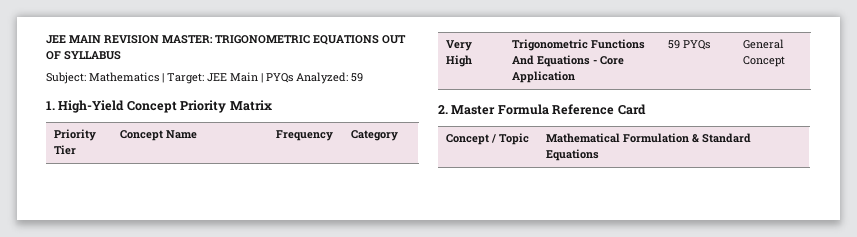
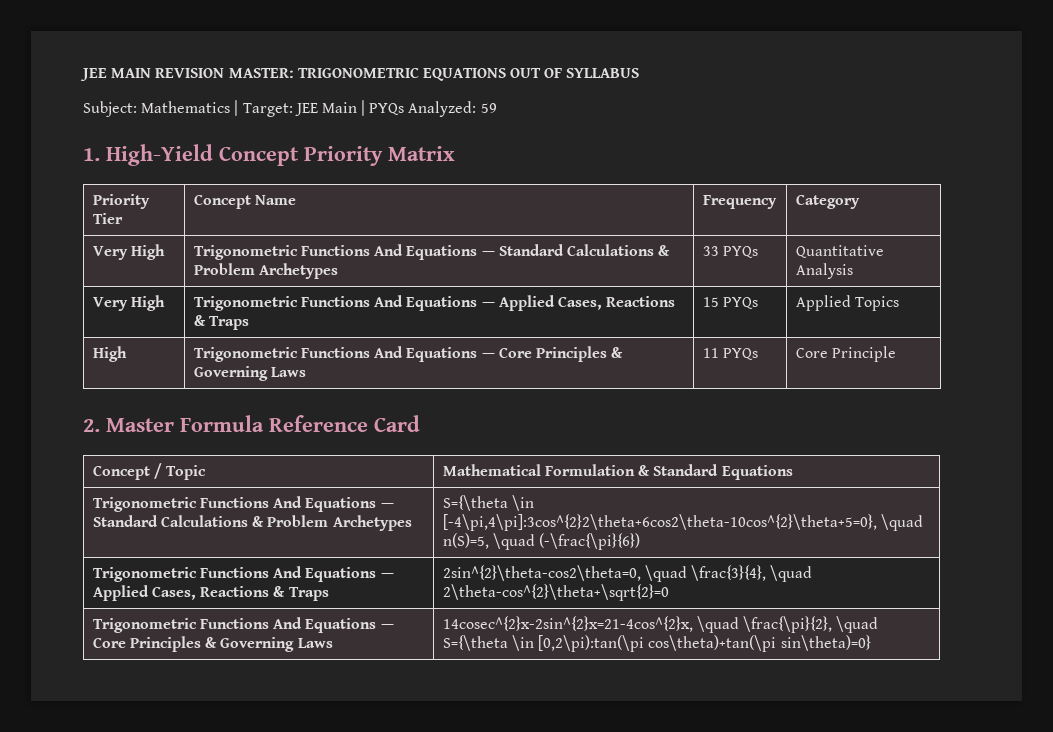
- Very High | Trigonometric Functions And Equations - Core Application | 59 PYQs | General Concept
+ Very High | Trigonometric Functions And Equations — Standard Calculations & Problem Archetypes | 33 PYQs | Quantitative Analysis
+ Very High | Trigonometric Functions And Equations — Applied Cases, Reactions & Traps | 15 PYQs | Applied Topics
+ High | Trigonometric Functions And Equations — Core Principles & Governing Laws | 11 PYQs | Core Principle
+ Trigonometric Functions And Equations — Standard Calculations & Problem Archetypes | S={\theta \in [-4\pi,4\pi]:3cos^{2}2\theta+6cos2\theta-10cos^{2}\theta+5=0}, \quad n(S)=5, \quad (-\frac{\pi}{6})
+ Trigonometric Functions And Equations — Applied Cases, Reactions & Traps | 2sin^{2}\theta-cos2\theta=0, \quad \frac{3}{4}, \quad 2\theta-cos^{2}\theta+\sqrt{2}=0
+ Trigonometric Functions And Equations — Core Principles & Governing Laws | 14cosec^{2}x-2sin^{2}x=21-4cos^{2}x, \quad \frac{\pi}{2}, \quad S={\theta \in [0,2\pi):tan(\pi cos\theta)+tan(\pi sin\theta)=0}

